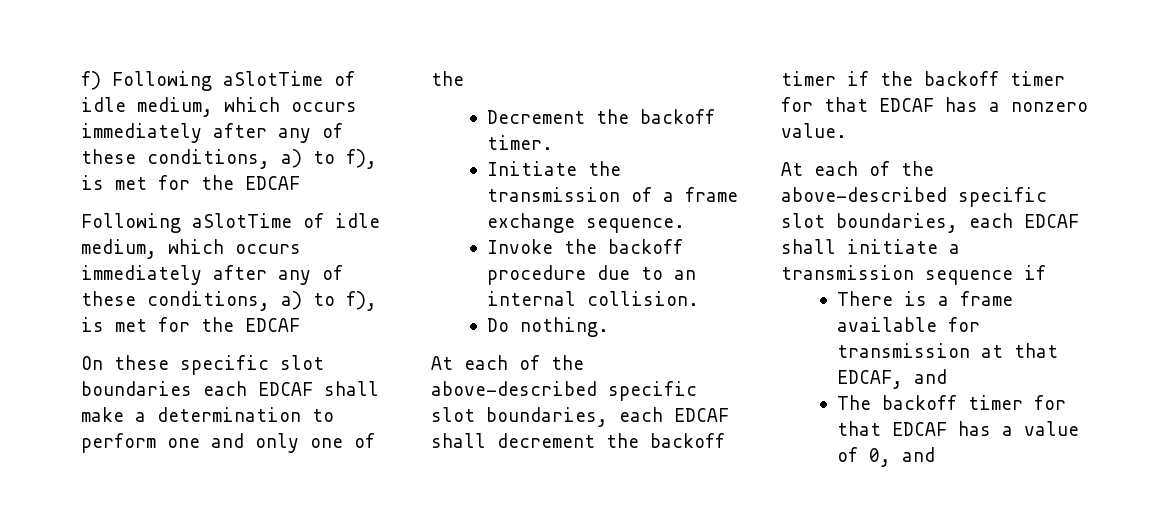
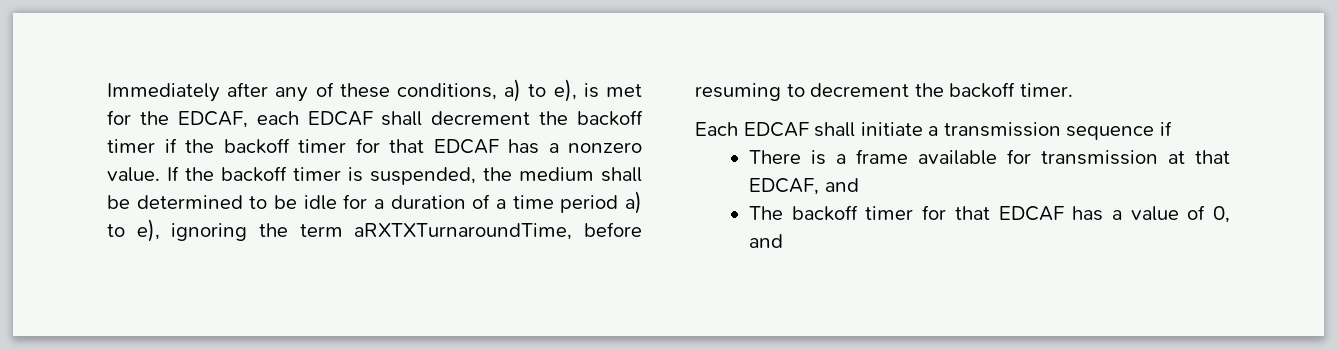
- f) Following aSlotTime of idle medium, which occurs immediately after any of these conditions, a) to f), is met for the EDCAF
- Following aSlotTime of idle medium, which occurs immediately after any of these conditions, a) to f), is met for the EDCAF
- On these specific slot boundaries each EDCAF shall make a determination to perform one and only one of the
- Decrement the backoff timer.
- Initiate the transmission of a frame exchange sequence.
- Invoke the backoff procedure due to an internal collision.
- Do nothing.
- At each of the above-described specific slot boundaries, each EDCAF shall decrement the backoff timer if the backoff timer for that EDCAF has a nonzero value.
- At each of the above-described specific slot boundaries, each EDCAF shall initiate a transmission sequence if
+ Immediately after any of these conditions, a) to e), is met for the EDCAF, each EDCAF shall decrement the backoff timer if the backoff timer for that EDCAF has a nonzero value. If the backoff timer is suspended, the medium shall be determined to be idle for a duration of a time period a) to e), ignoring the term aRXTXTurnaroundTime, before resuming to decrement the backoff timer.
+ Each EDCAF shall initiate a transmission sequence if

